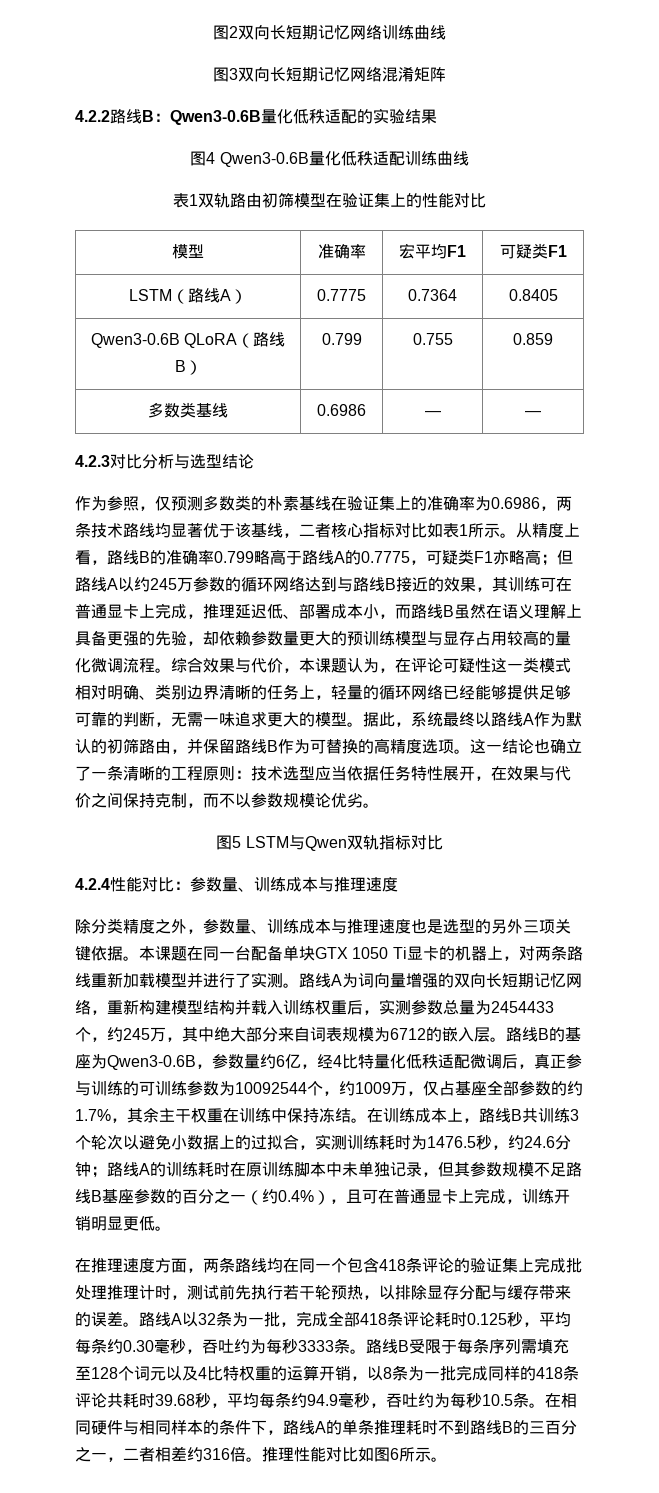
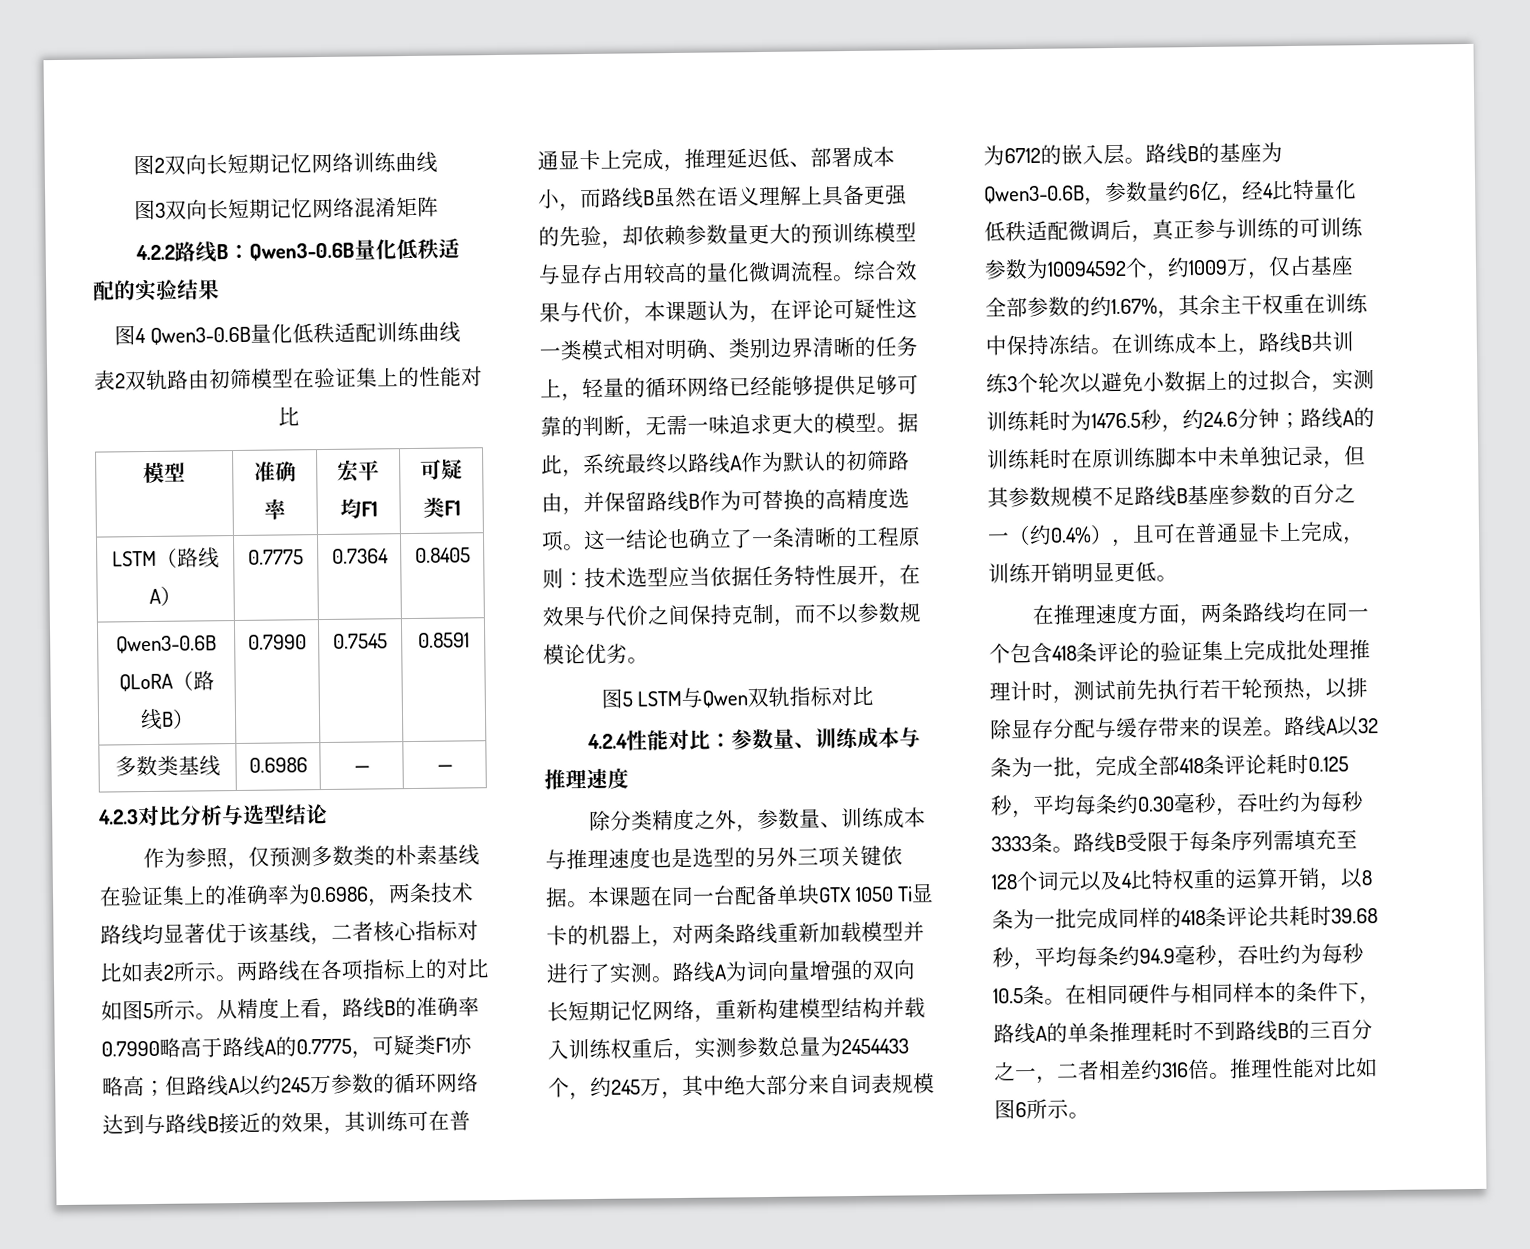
- 表1双轨路由初筛模型在验证集上的性能对比
+ 表2双轨路由初筛模型在验证集上的性能对比
- Qwen3-0.6B QLoRA（路线B） | 0.799 | 0.755 | 0.859
+ Qwen3-0.6B QLoRA（路线B） | 0.7990 | 0.7545 | 0.8591
- 作为参照，仅预测多数类的朴素基线在验证集上的准确率为0.6986，两条技术路线均显著优于该基线，二者核心指标对比如表1所示。
+ 作为参照，仅预测多数类的朴素基线在验证集上的准确率为0.6986，两条技术路线均显著优于该基线，二者核心指标对比如表2所示。两路线在各项指标上的对比如图5所示。
- 从精度上看，路线B的准确率0.799略高于路线A的0.7775，可疑类F1亦略高；
+ 从精度上看，路线B的准确率0.7990略高于路线A的0.7775，可疑类F1亦略高；
- 路线B的基座为Qwen3-0.6B，参数量约6亿，经4比特量化低秩适配微调后，真正参与训练的可训练参数为10092544个，约1009万，仅占基座全部参数的约1.7%，其余主干权重在训练中保持冻结。
+ 路线B的基座为Qwen3-0.6B，参数量约6亿，经4比特量化低秩适配微调后，真正参与训练的可训练参数为10094592个，约1009万，仅占基座全部参数的约1.67%，其余主干权重在训练中保持冻结。

